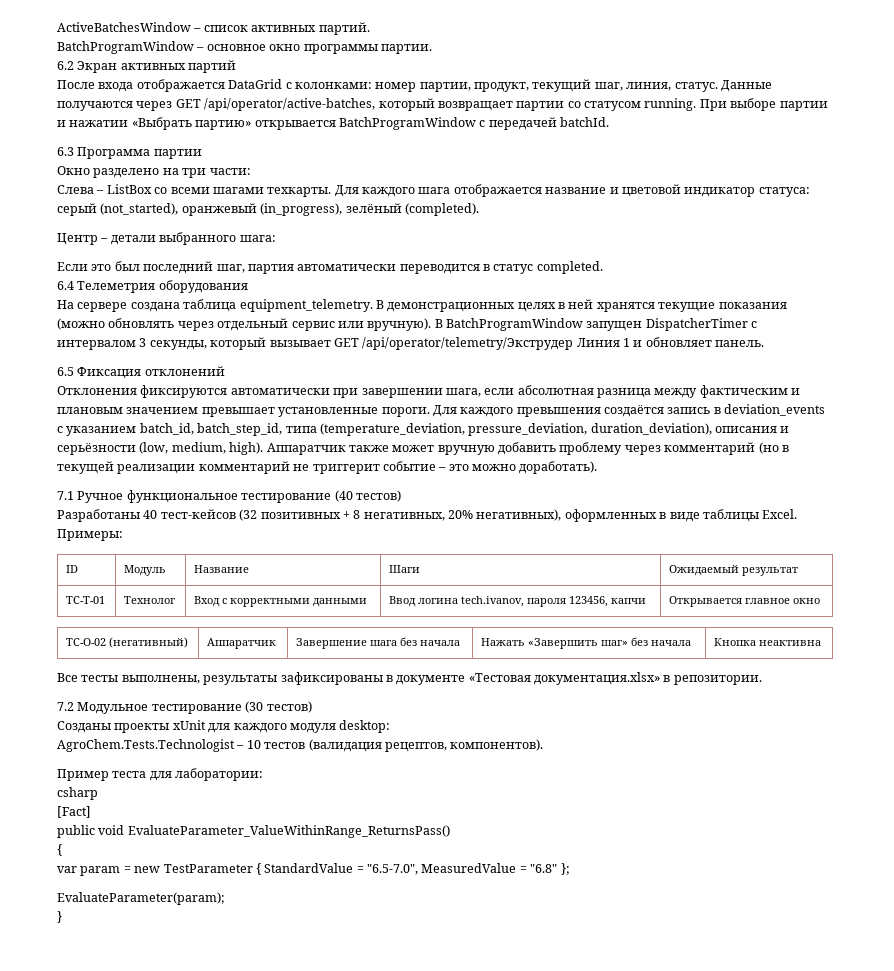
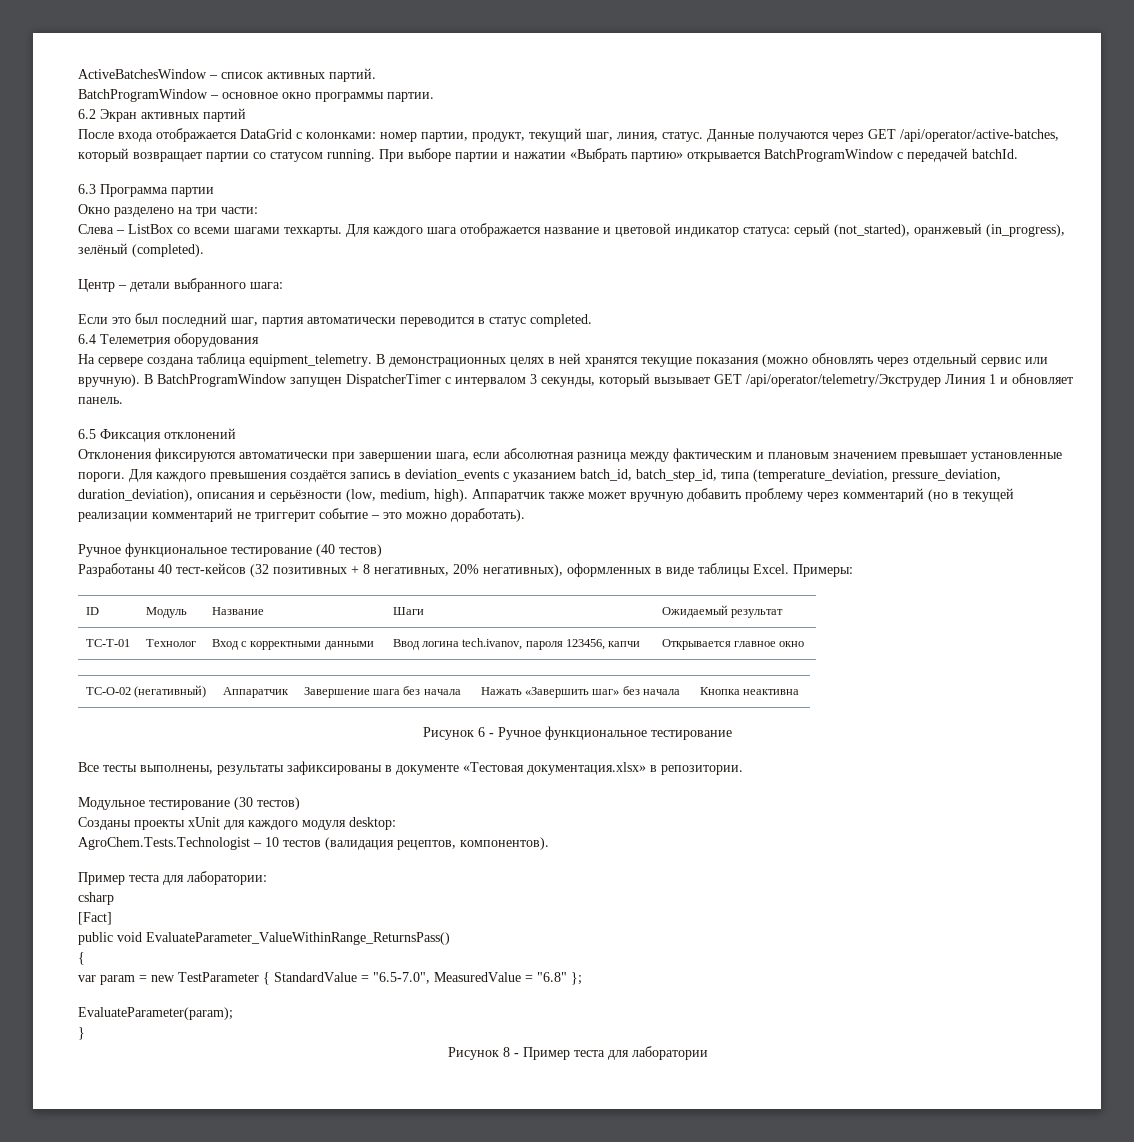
- 7.1 Ручное функциональное тестирование (40 тестов)
+ Ручное функциональное тестирование (40 тестов)
+ Рисунок 6 - Ручное функциональное тестирование
- 7.2 Модульное тестирование (30 тестов)
+ Модульное тестирование (30 тестов)
+ Рисунок 8 - Пример теста для лаборатории

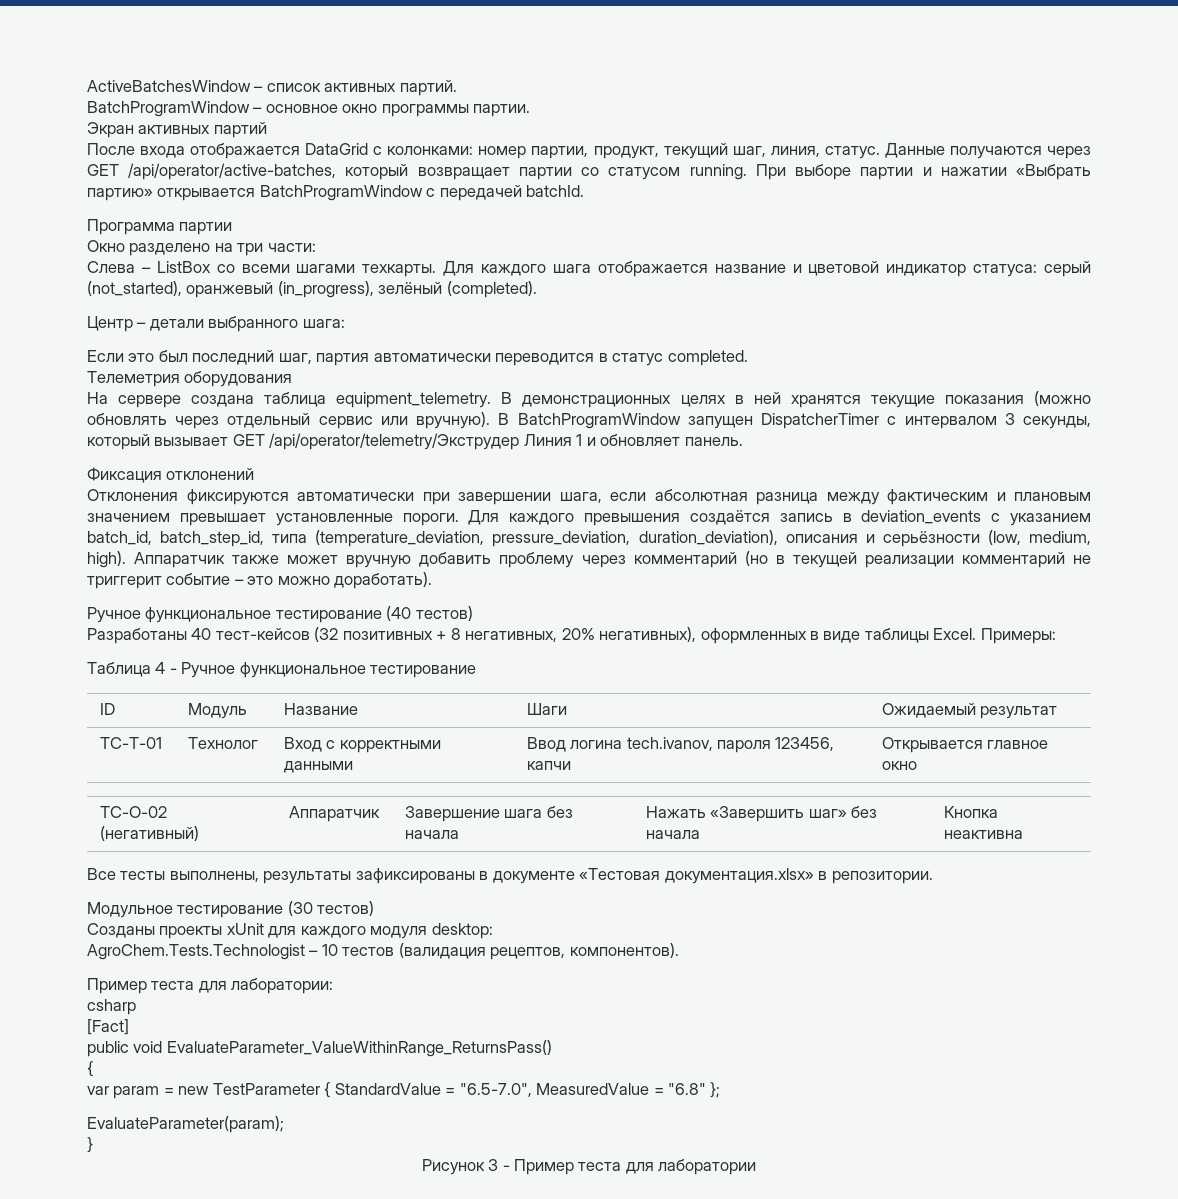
- 6.2 Экран активных партий
+ Экран активных партий
- 6.3 Программа партии
+ Программа партии
- 6.4 Телеметрия оборудования
+ Телеметрия оборудования
- 6.5 Фиксация отклонений
+ Фиксация отклонений
+ Таблица 4 - Ручное функциональное тестирование
- Рисунок 6 - Ручное функциональное тестирование
- Рисунок 8 - Пример теста для лаборатории
+ Рисунок 3 - Пример теста для лаборатории

